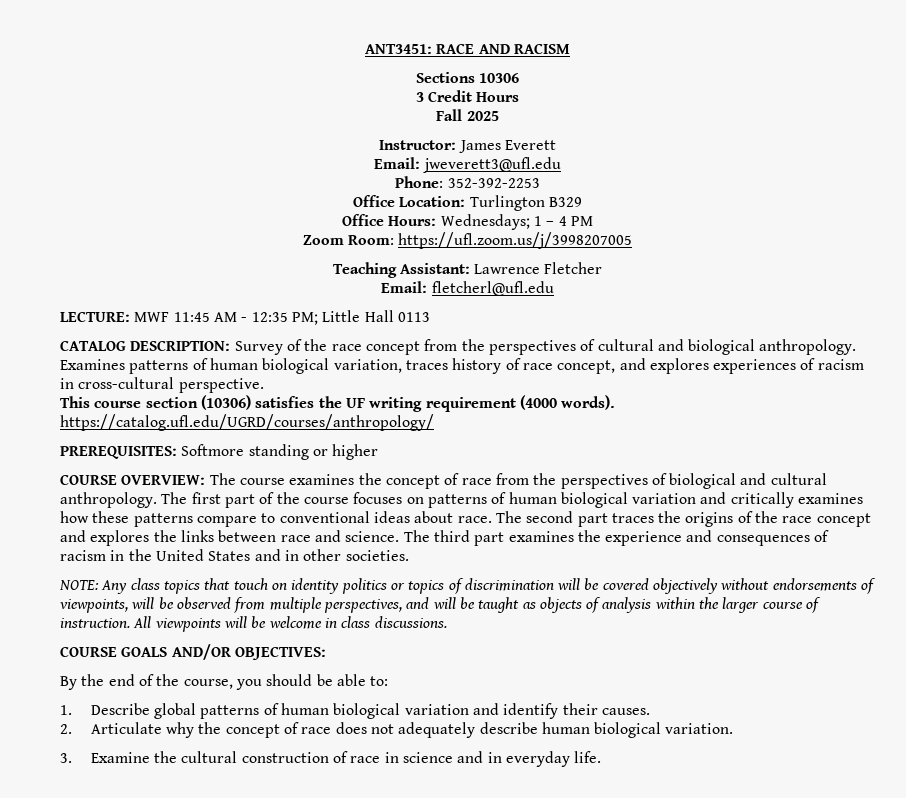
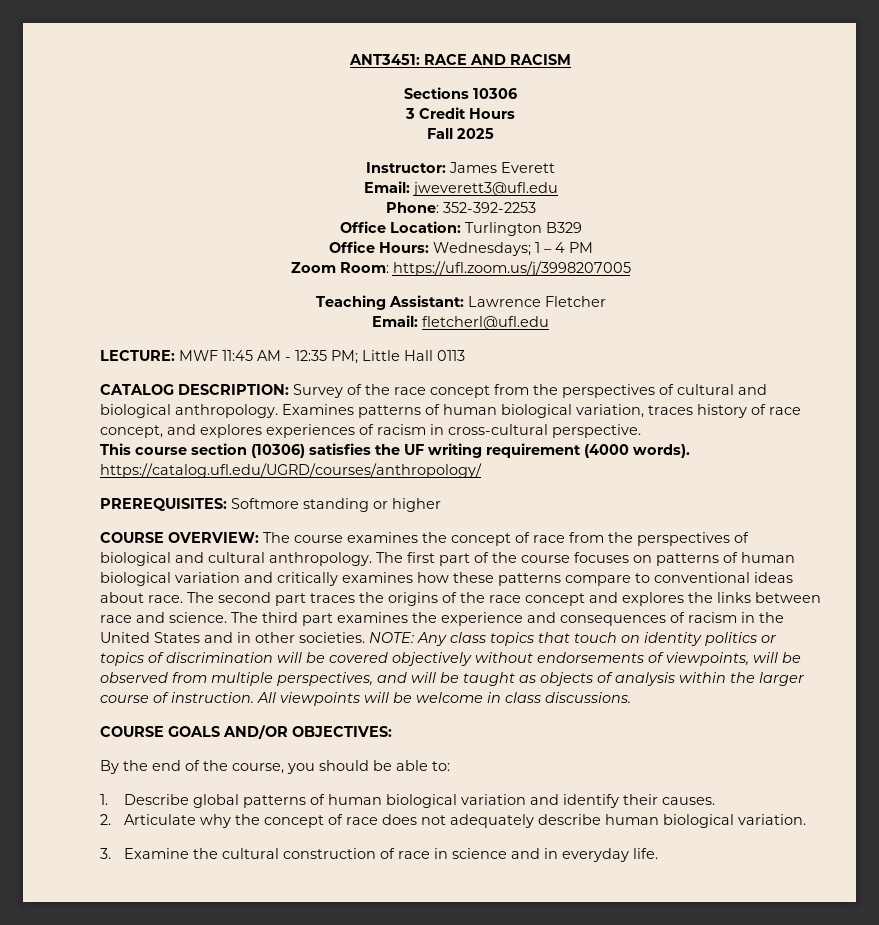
- The third part examines the experience and consequences of racism in the United States and in other societies.
- NOTE: Any class topics that touch on identity politics or topics of discrimination will be covered objectively without endorsements of viewpoints, will be observed from multiple perspectives, and will be taught as objects of analysis within the larger course of instruction.
+ The third part examines the experience and consequences of racism in the United States and in other societies. NOTE: Any class topics that touch on identity politics or topics of discrimination will be covered objectively without endorsements of viewpoints, will be observed from multiple perspectives, and will be taught as objects of analysis within the larger course of instruction.

